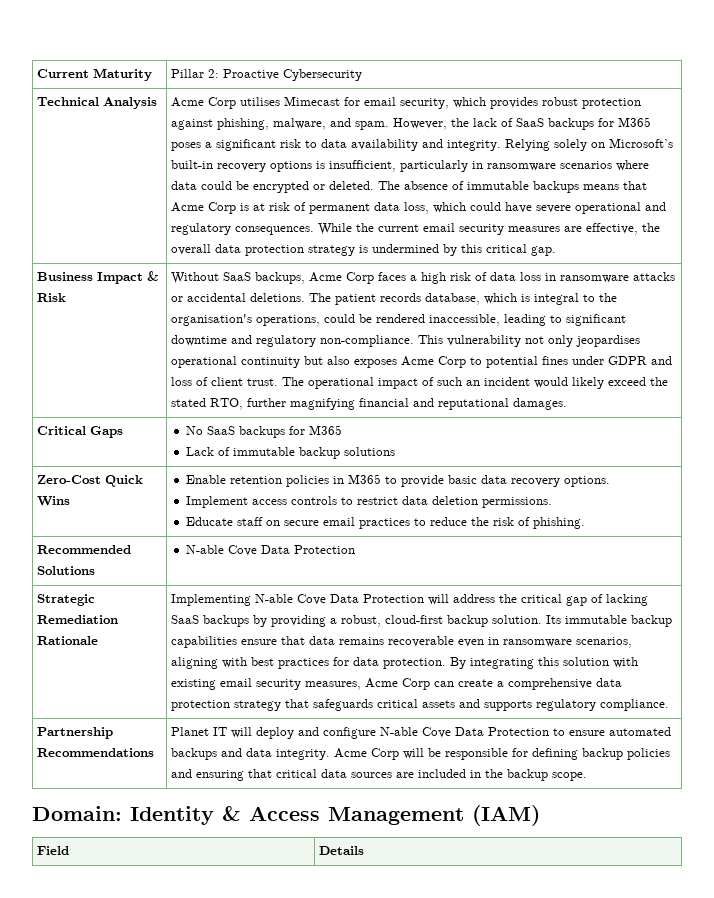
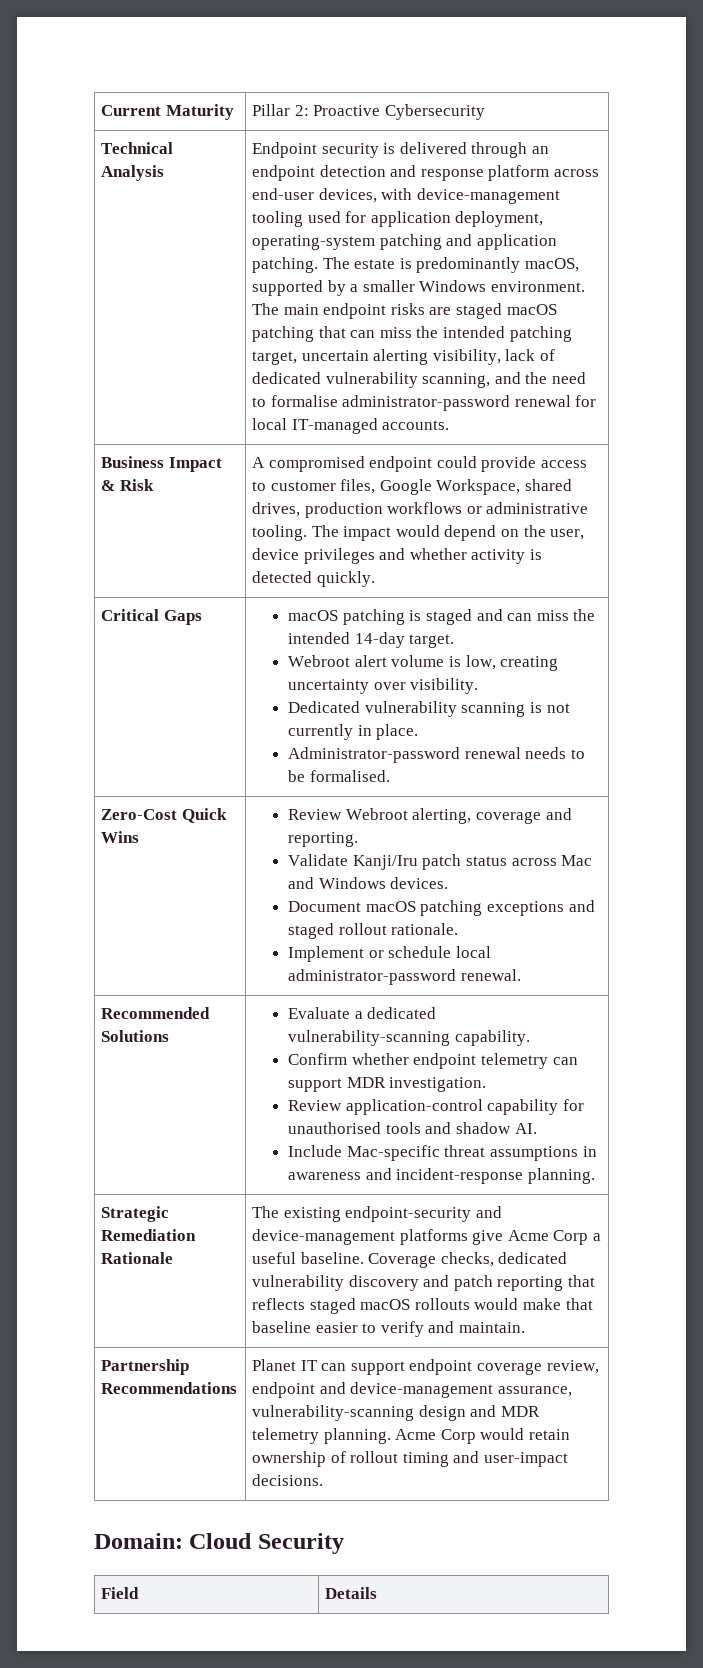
- Acme Corp utilises Mimecast for email security, which provides robust protection against phishing, malware, and spam. However, the lack of SaaS backups for M365 poses a significant risk to data availability and integrity. Relying solely on Microsoft’s built-in recovery options is insufficient, particularly in ransomware scenarios where data could be encrypted or deleted. The absence of immutable backups means that Acme Corp is at risk of permanent data loss, which could have severe operational and regulatory consequences. While the current email security measures are effective, the overall data protection strategy is undermined by this critical gap.
- Business Impact & Risk | Without SaaS backups, Acme Corp faces a high risk of data loss in ransomware attacks or accidental deletions. The patient records database, which is integral to the organisation's operations, could be rendered inaccessible, leading to significant downtime and regulatory non-compliance. This vulnerability not only jeopardises operational continuity but also exposes Acme Corp to potential fines under GDPR and loss of client trust. The operational impact of such an incident would likely exceed the stated RTO, further magnifying financial and reputational damages.
- Critical Gaps | No SaaS backups for M365
- Lack of immutable backup solutions
- Zero-Cost Quick Wins | Enable retention policies in M365 to provide basic data recovery options.
- Implement access controls to restrict data deletion permissions.
- Educate staff on secure email practices to reduce the risk of phishing.
- Recommended Solutions | N-able Cove Data Protection
- Strategic Remediation Rationale | Implementing N-able Cove Data Protection will address the critical gap of lacking SaaS backups by providing a robust, cloud-first backup solution. Its immutable backup capabilities ensure that data remains recoverable even in ransomware scenarios, aligning with best practices for data protection. By integrating this solution with existing email security measures, Acme Corp can create a comprehensive data protection strategy that safeguards critical assets and supports regulatory compliance.
- Partnership Recommendations | Planet IT will deploy and configure N-able Cove Data Protection to ensure automated backups and data integrity. Acme Corp will be responsible for defining backup policies and ensuring that critical data sources are included in the backup scope.
- Domain: Identity & Access Management (IAM)
+ Endpoint security is delivered through an endpoint detection and response platform across end-user devices, with device-management tooling used for application deployment, operating-system patching and application patching. The estate is predominantly macOS, supported by a smaller Windows environment. The main endpoint risks are staged macOS patching that can miss the intended patching target, uncertain alerting visibility, lack of dedicated vulnerability scanning, and the need to formalise administrator-password renewal for local IT-managed accounts.
+ Business Impact & Risk | A compromised endpoint could provide access to customer files, Google Workspace, shared drives, production workflows or administrative tooling. The impact would depend on the user, device privileges and whether activity is detected quickly.
+ Critical Gaps | macOS patching is staged and can miss the intended 14-day target.
+ Webroot alert volume is low, creating uncertainty over visibility.
+ Dedicated vulnerability scanning is not currently in place.
+ Administrator-password renewal needs to be formalised.
+ Zero-Cost Quick Wins | Review Webroot alerting, coverage and reporting.
+ Validate Kanji/Iru patch status across Mac and Windows devices.
+ Document macOS patching exceptions and staged rollout rationale.
+ Implement or schedule local administrator-password renewal.
+ Recommended Solutions | Evaluate a dedicated vulnerability-scanning capability.
+ Confirm whether endpoint telemetry can support MDR investigation.
+ Review application-control capability for unauthorised tools and shadow AI.
+ Include Mac-specific threat assumptions in awareness and incident-response planning.
+ Strategic Remediation Rationale | The existing endpoint-security and device-management platforms give Acme Corp a useful baseline. Coverage checks, dedicated vulnerability discovery and patch reporting that reflects staged macOS rollouts would make that baseline easier to verify and maintain.
+ Partnership Recommendations | Planet IT can support endpoint coverage review, endpoint and device-management assurance, vulnerability-scanning design and MDR telemetry planning. Acme Corp would retain ownership of rollout timing and user-impact decisions.
+ Domain: Cloud Security

